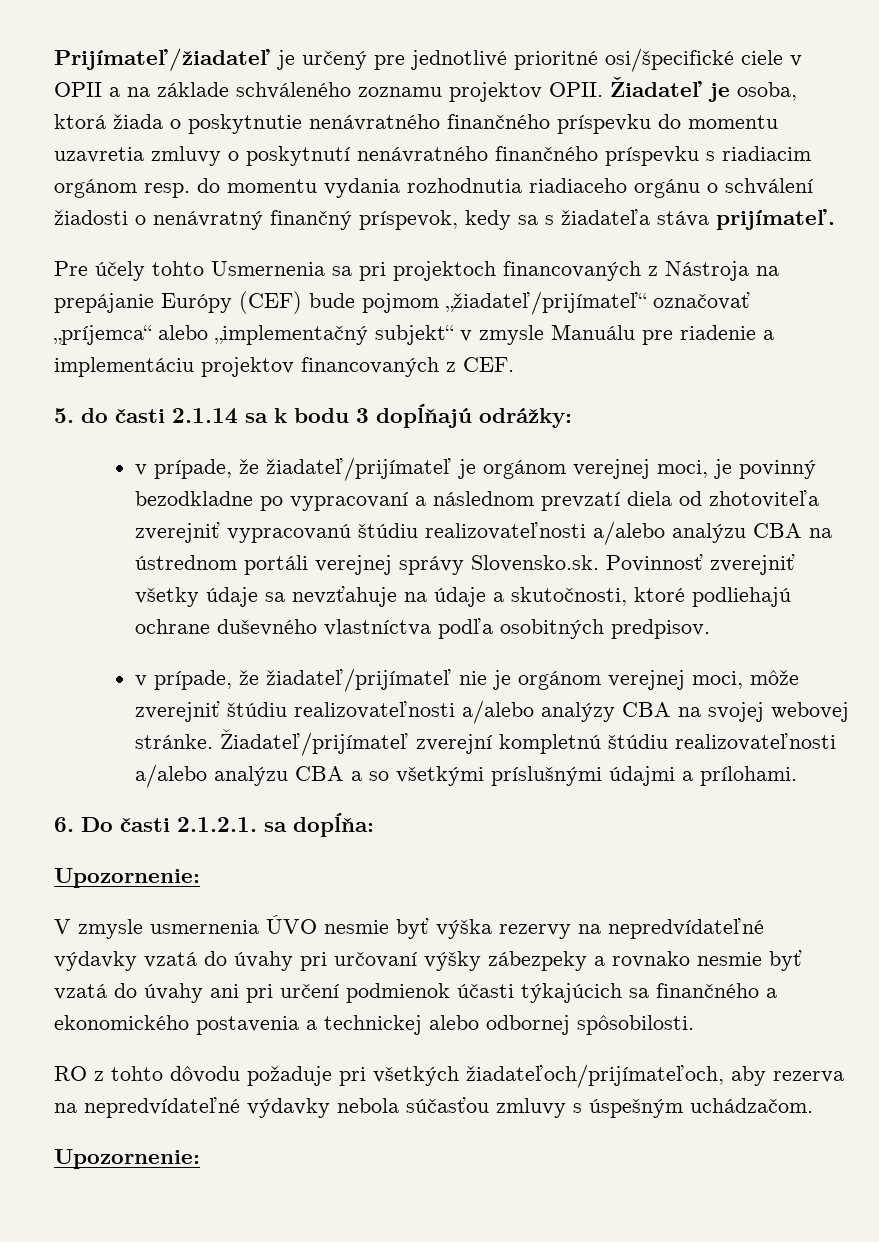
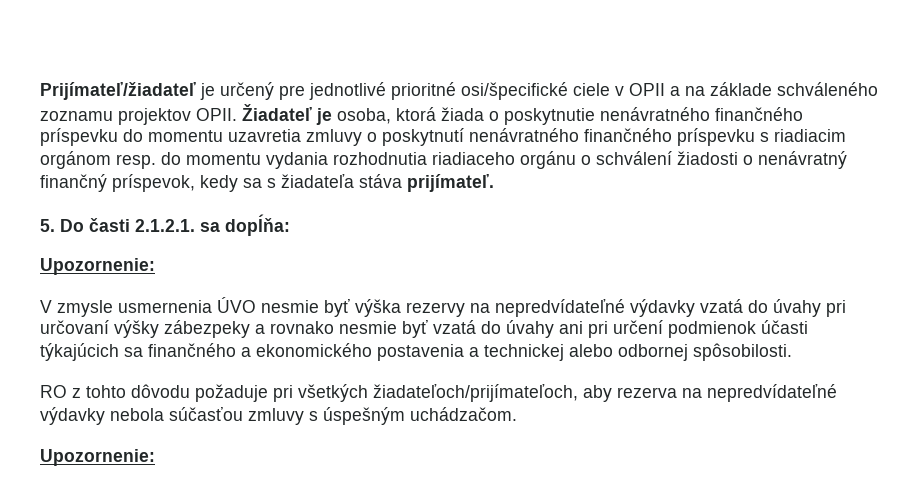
- Pre účely tohto Usmernenia sa pri projektoch financovaných z Nástroja na prepájanie Európy (CEF) bude pojmom „žiadateľ/prijímateľ“ označovať „príjemca“ alebo „implementačný subjekt“ v zmysle Manuálu pre riadenie a implementáciu projektov financovaných z CEF.
- 5. do časti 2.1.14 sa k bodu 3 dopĺňajú odrážky:
- v prípade, že žiadateľ/prijímateľ je orgánom verejnej moci, je povinný bezodkladne po vypracovaní a následnom prevzatí diela od zhotoviteľa zverejniť vypracovanú štúdiu realizovateľnosti a/alebo analýzu CBA na ústrednom portáli verejnej správy Slovensko.sk. Povinnosť zverejniť všetky údaje sa nevzťahuje na údaje a skutočnosti, ktoré podliehajú ochrane duševného vlastníctva podľa osobitných predpisov.
- v prípade, že žiadateľ/prijímateľ nie je orgánom verejnej moci, môže zverejniť štúdiu realizovateľnosti a/alebo analýzy CBA na svojej webovej stránke. Žiadateľ/prijímateľ zverejní kompletnú štúdiu realizovateľnosti a/alebo analýzu CBA a so všetkými príslušnými údajmi a prílohami.
- 6. Do časti 2.1.2.1. sa dopĺňa:
+ 5. Do časti 2.1.2.1. sa dopĺňa:

